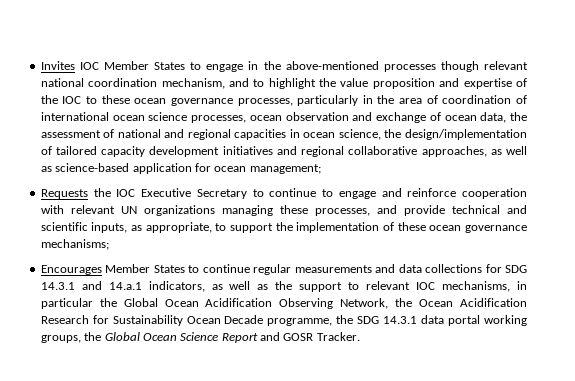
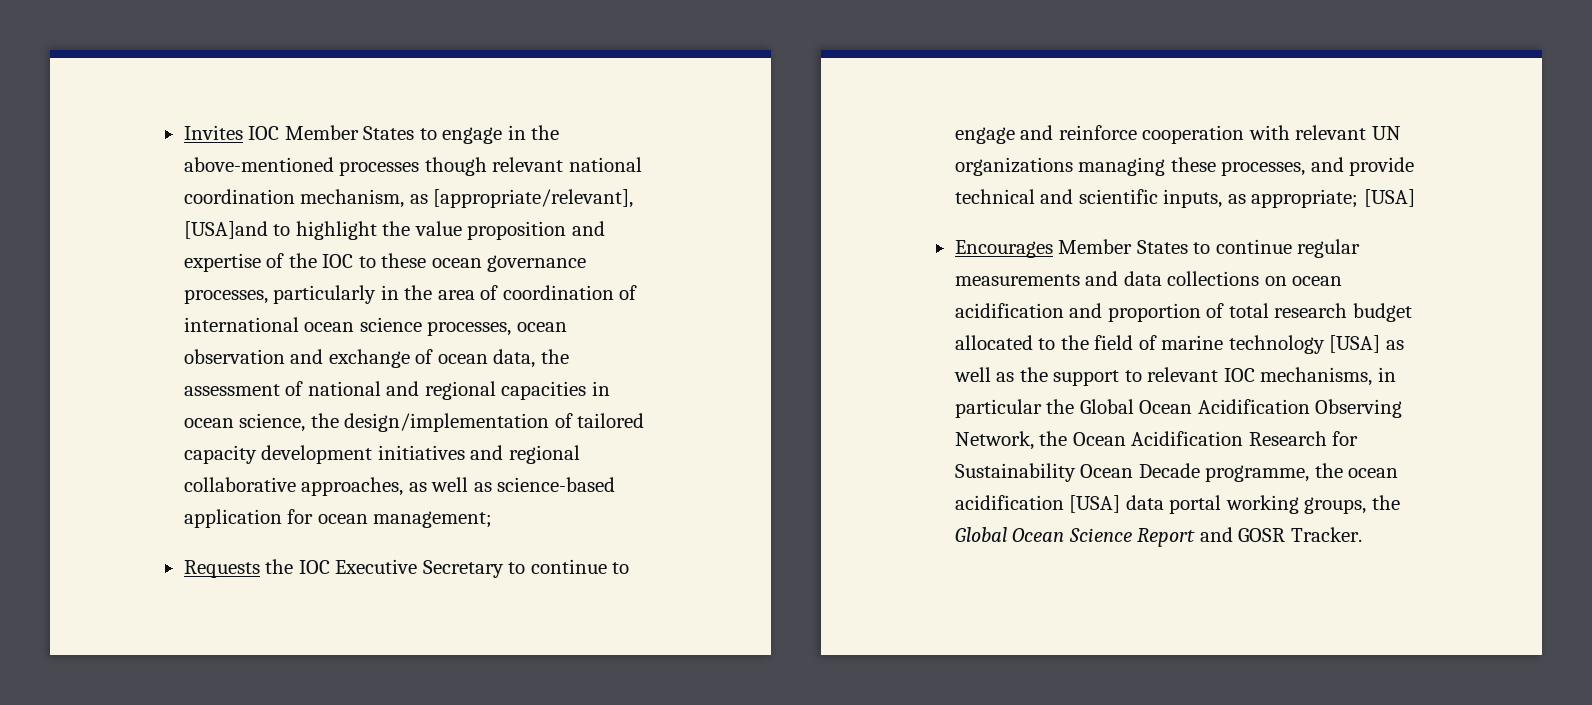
- Invites IOC Member States to engage in the above-mentioned processes though relevant national coordination mechanism, and to highlight the value proposition and expertise of the IOC to these ocean governance processes, particularly in the area of coordination of international ocean science processes, ocean observation and exchange of ocean data, the assessment of national and regional capacities in ocean science, the design/implementation of tailored capacity development initiatives and regional collaborative approaches, as well as science-based application for ocean management;
+ Invites IOC Member States to engage in the above-mentioned processes though relevant national coordination mechanism, as [appropriate/relevant], [USA]and to highlight the value proposition and expertise of the IOC to these ocean governance processes, particularly in the area of coordination of international ocean science processes, ocean observation and exchange of ocean data, the assessment of national and regional capacities in ocean science, the design/implementation of tailored capacity development initiatives and regional collaborative approaches, as well as science-based application for ocean management;
- Requests the IOC Executive Secretary to continue to engage and reinforce cooperation with relevant UN organizations managing these processes, and provide technical and scientific inputs, as appropriate, to support the implementation of these ocean governance mechanisms;
+ Requests the IOC Executive Secretary to continue to engage and reinforce cooperation with relevant UN organizations managing these processes, and provide technical and scientific inputs, as appropriate; [USA]
- Encourages Member States to continue regular measurements and data collections for SDG 14.3.1 and 14.a.1 indicators, as well as the support to relevant IOC mechanisms, in particular the Global Ocean Acidification Observing Network, the Ocean Acidification Research for Sustainability Ocean Decade programme, the SDG 14.3.1 data portal working groups, the Global Ocean Science Report and GOSR Tracker.
+ Encourages Member States to continue regular measurements and data collections on ocean acidification and proportion of total research budget allocated to the field of marine technology [USA] as well as the support to relevant IOC mechanisms, in particular the Global Ocean Acidification Observing Network, the Ocean Acidification Research for Sustainability Ocean Decade programme, the ocean acidification [USA] data portal working groups, the Global Ocean Science Report and GOSR Tracker.

